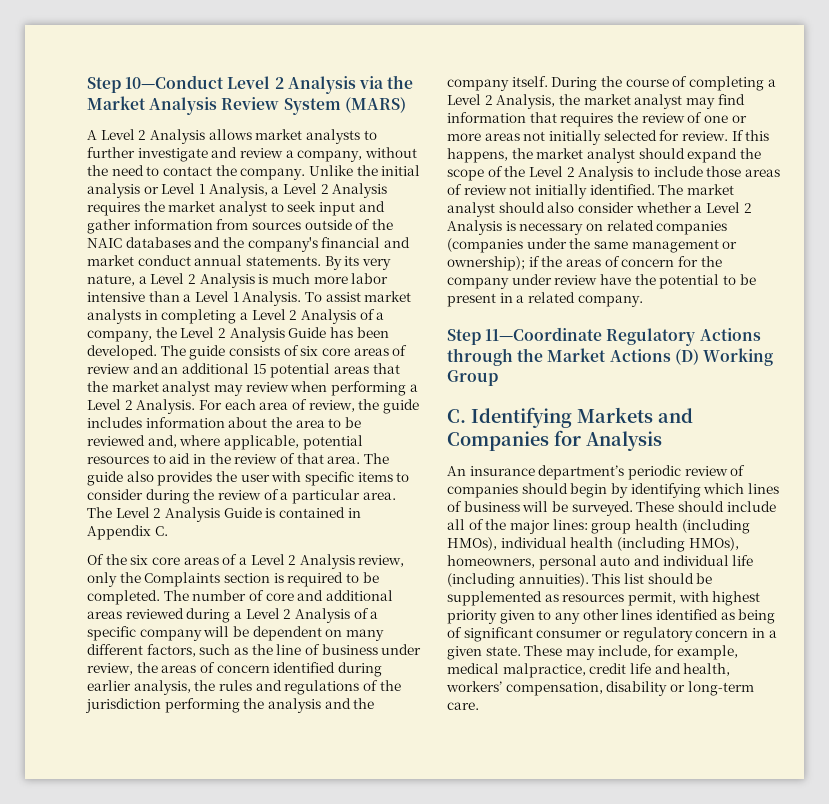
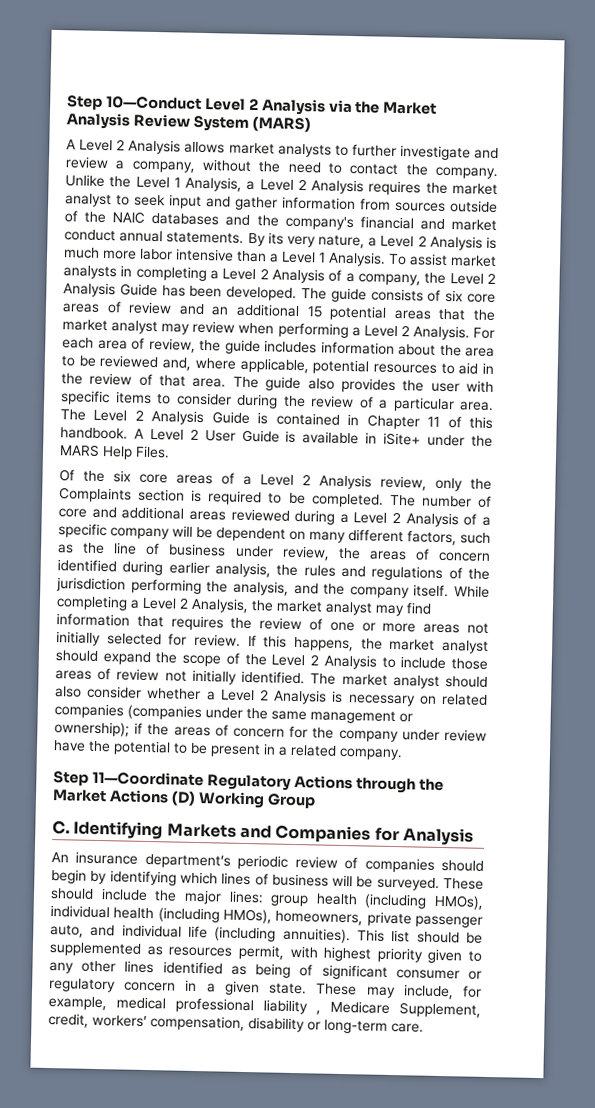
- Unlike the initial analysis or Level 1 Analysis, a Level 2 Analysis requires the market analyst to seek input and gather information from sources outside of the NAIC databases and the company's financial and market conduct annual statements.
+ Unlike the Level 1 Analysis, a Level 2 Analysis requires the market analyst to seek input and gather information from sources outside of the NAIC databases and the company's financial and market conduct annual statements.
- The Level 2 Analysis Guide is contained in Appendix C.
+ The Level 2 Analysis Guide is contained in Chapter 11 of this handbook. A Level 2 User Guide is available in iSite+ under the MARS Help Files.
- The number of core and additional areas reviewed during a Level 2 Analysis of a specific company will be dependent on many different factors, such as the line of business under review, the areas of concern identified during earlier analysis, the rules and regulations of the jurisdiction performing the analysis and the company itself.
+ The number of core and additional areas reviewed during a Level 2 Analysis of a specific company will be dependent on many different factors, such as the line of business under review, the areas of concern identified during earlier analysis, the rules and regulations of the jurisdiction performing the analysis, and the company itself.
- During the course of completing a Level 2 Analysis, the market analyst may find information that requires the review of one or more areas not initially selected for review.
+ While completing a Level 2 Analysis, the market analyst may find information that requires the review of one or more areas not initially selected for review.
- These should include all of the major lines: group health (including HMOs), individual health (including HMOs), homeowners, personal auto and individual life (including annuities).
+ These should include the major lines: group health (including HMOs), individual health (including HMOs), homeowners, private passenger auto, and individual life (including annuities).
- These may include, for example, medical malpractice, credit life and health, workers’ compensation, disability or long-term care.
+ These may include, for example, medical professional liability , Medicare Supplement, credit, workers’ compensation, disability or long-term care.

